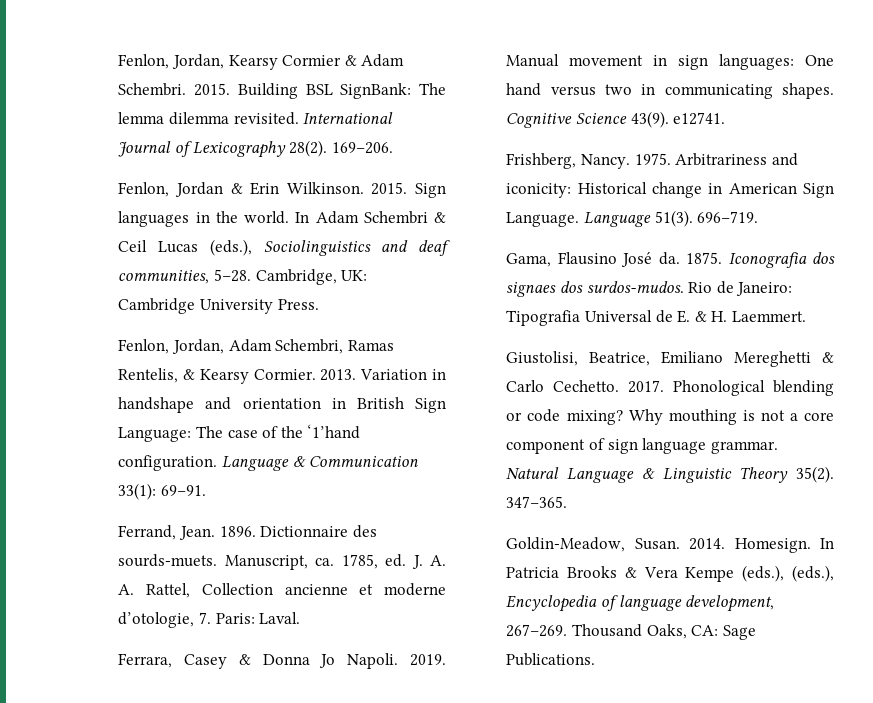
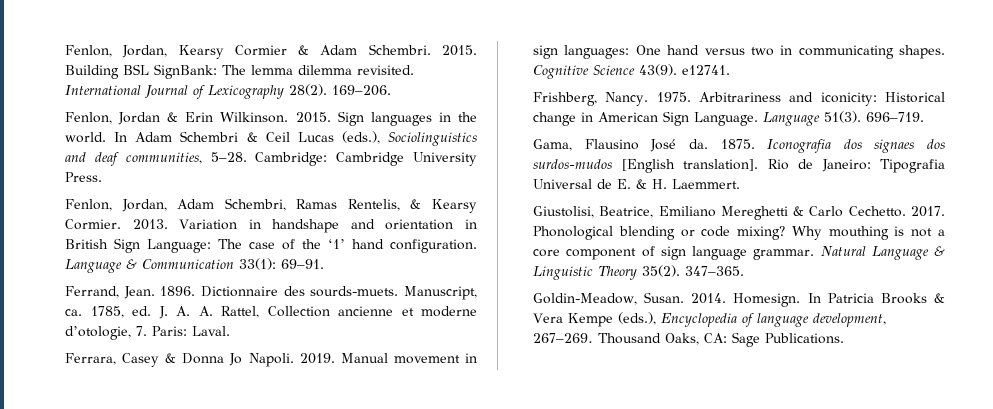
- Cambridge, UK: Cambridge University Press.
+ Cambridge: Cambridge University Press.
- Variation in handshape and orientation in British Sign Language: The case of the ‘1’hand configuration.
+ Variation in handshape and orientation in British Sign Language: The case of the ‘1’ hand configuration.
- Iconografia dos signaes dos surdos-mudos.
+ Iconografia dos signaes dos surdos-mudos [English translation].
- In Patricia Brooks & Vera Kempe (eds.), (eds.), Encyclopedia of language development, 267–269.
+ In Patricia Brooks & Vera Kempe (eds.), Encyclopedia of language development, 267–269.

